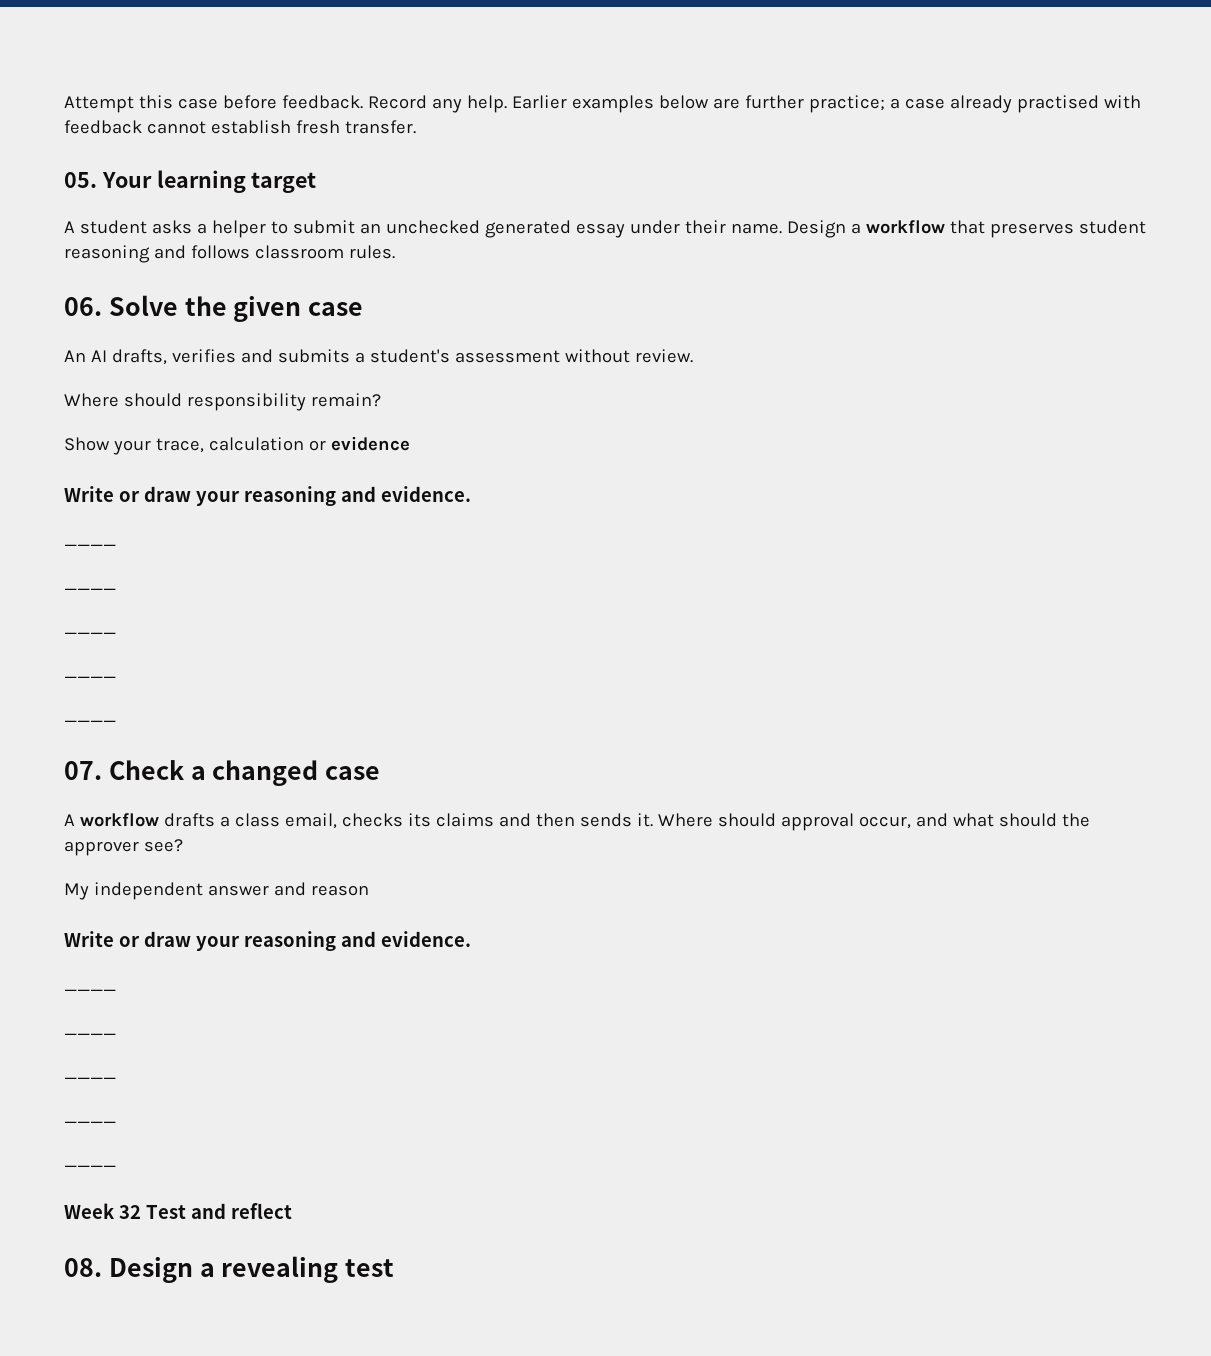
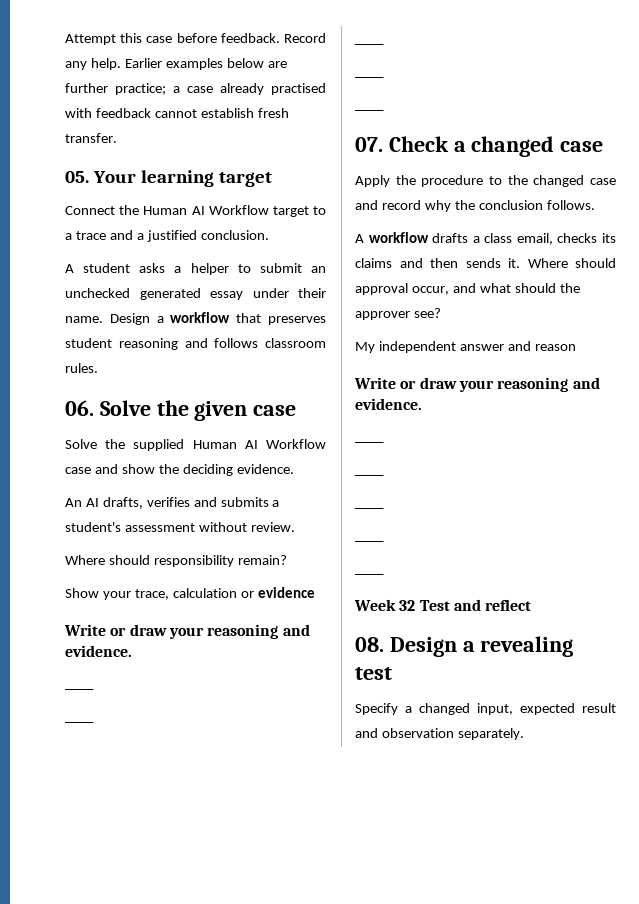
+ Connect the Human AI Workflow target to a trace and a justified conclusion.
+ Solve the supplied Human AI Workflow case and show the deciding evidence.
+ Apply the procedure to the changed case and record why the conclusion follows.
+ Specify a changed input, expected result and observation separately.

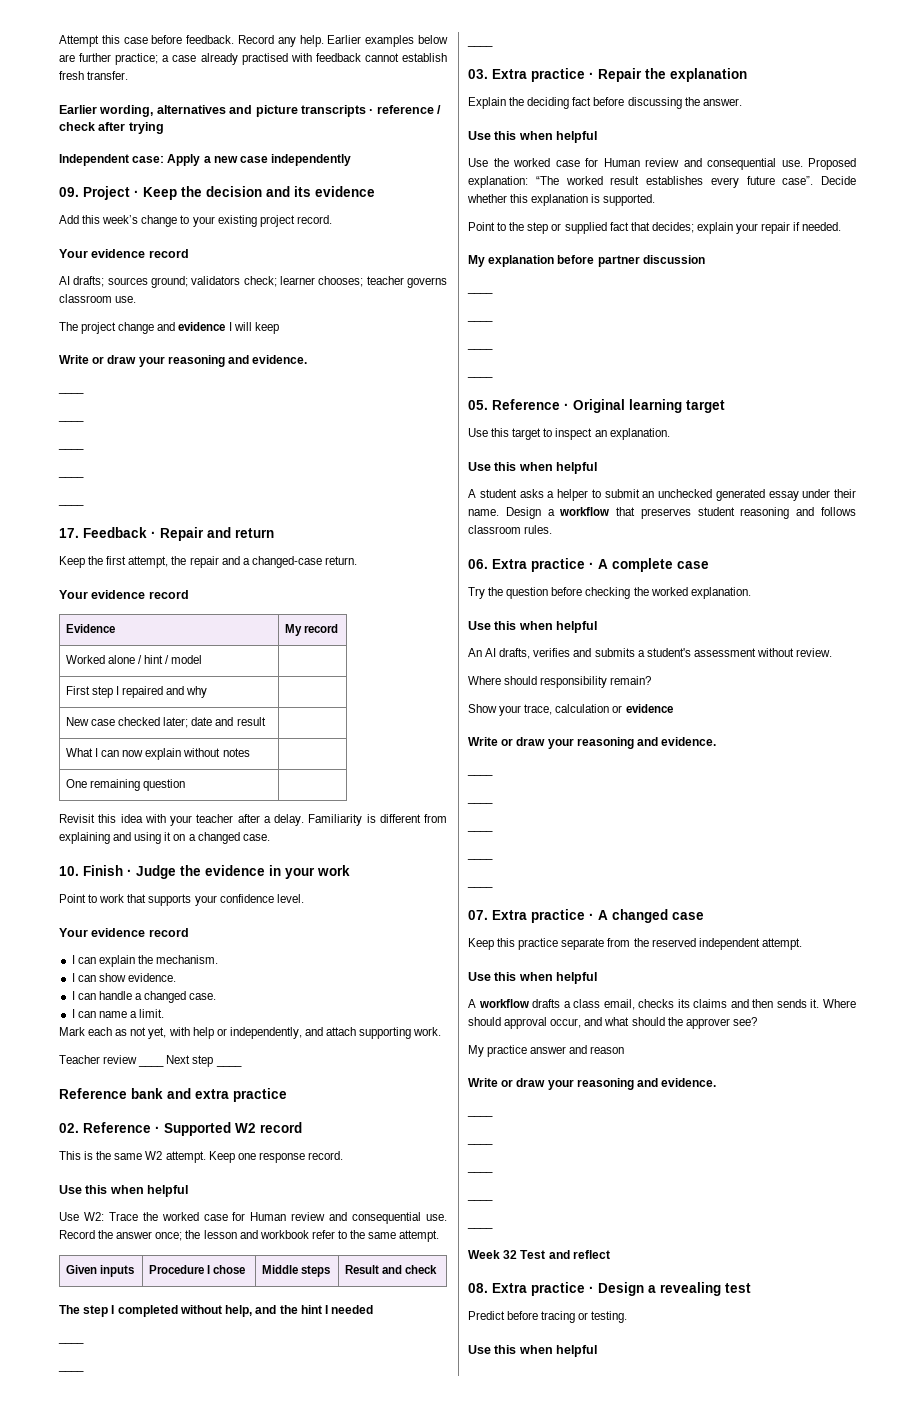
- 05. Your learning target
- Connect the Human AI Workflow target to a trace and a justified conclusion.
+ Earlier wording, alternatives and picture transcripts · reference / check after trying
+ Independent case: Apply a new case independently
+ 09. Project · Keep the decision and its evidence
+ Add this week’s change to your existing project record.
+ Your evidence record
+ AI drafts; sources ground; validators check; learner chooses; teacher governs classroom use.
+ The project change and evidence I will keep
+ Write or draw your reasoning and evidence.
+ ____
+ ____
+ ____
+ ____
+ ____
+ 17. Feedback · Repair and return
+ Keep the first attempt, the repair and a changed-case return.
+ Your evidence record
+ Evidence | My record
+ Worked alone / hint / model |
+ First step I repaired and why |
+ New case checked later; date and result |
+ What I can now explain without notes |
+ One remaining question |
+ Revisit this idea with your teacher after a delay. Familiarity is different from explaining and using it on a changed case.
+ 10. Finish · Judge the evidence in your work
+ Point to work that supports your confidence level.
+ Your evidence record
+ I can explain the mechanism.
+ I can show evidence.
+ I can handle a changed case.
+ I can name a limit.
+ Mark each as not yet, with help or independently, and attach supporting work.
+ Teacher review ____ Next step ____
+ Reference bank and extra practice
+ 02. Reference · Supported W2 record
+ This is the same W2 attempt. Keep one response record.
+ Use this when helpful
+ Use W2: Trace the worked case for Human review and consequential use. Record the answer once; the lesson and workbook refer to the same attempt.
+ Given inputs | Procedure I chose | Middle steps | Result and check
+ The step I completed without help, and the hint I needed
+ ____
+ ____
+ ____
+ 03. Extra practice · Repair the explanation
+ Explain the deciding fact before discussing the answer.
+ Use this when helpful
+ Use the worked case for Human review and consequential use. Proposed explanation: “The worked result establishes every future case”. Decide whether this explanation is supported.
+ Point to the step or supplied fact that decides; explain your repair if needed.
+ My explanation before partner discussion
+ ____
+ ____
+ ____
+ ____
+ 05. Reference · Original learning target
+ Use this target to inspect an explanation.
+ Use this when helpful
- 06. Solve the given case
- Solve the supplied Human AI Workflow case and show the deciding evidence.
+ 06. Extra practice · A complete case
+ Try the question before checking the worked explanation.
+ Use this when helpful
- 07. Check a changed case
- Apply the procedure to the changed case and record why the conclusion follows.
+ 07. Extra practice · A changed case
+ Keep this practice separate from the reserved independent attempt.
+ Use this when helpful
- My independent answer and reason
+ My practice answer and reason
- 08. Design a revealing test
+ 08. Extra practice · Design a revealing test
- Specify a changed input, expected result and observation separately.
+ Predict before tracing or testing.
+ Use this when helpful

